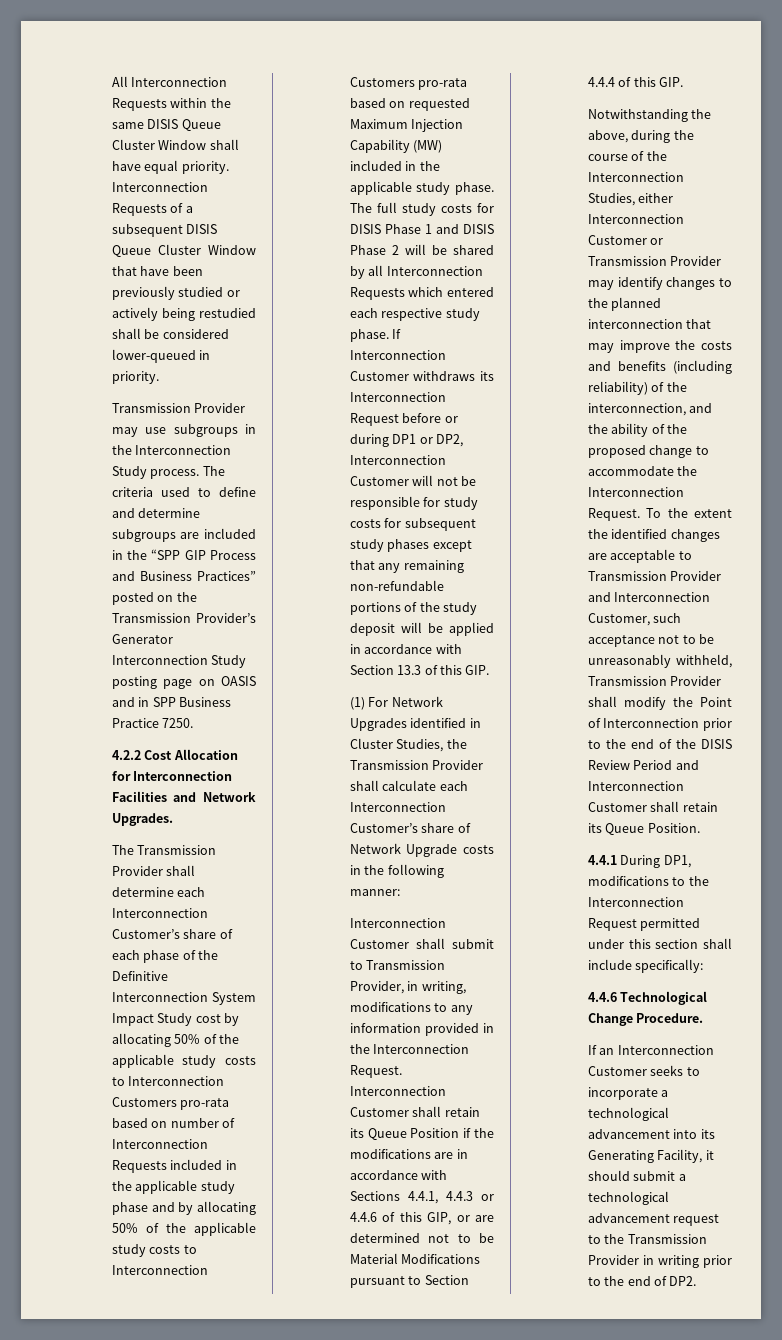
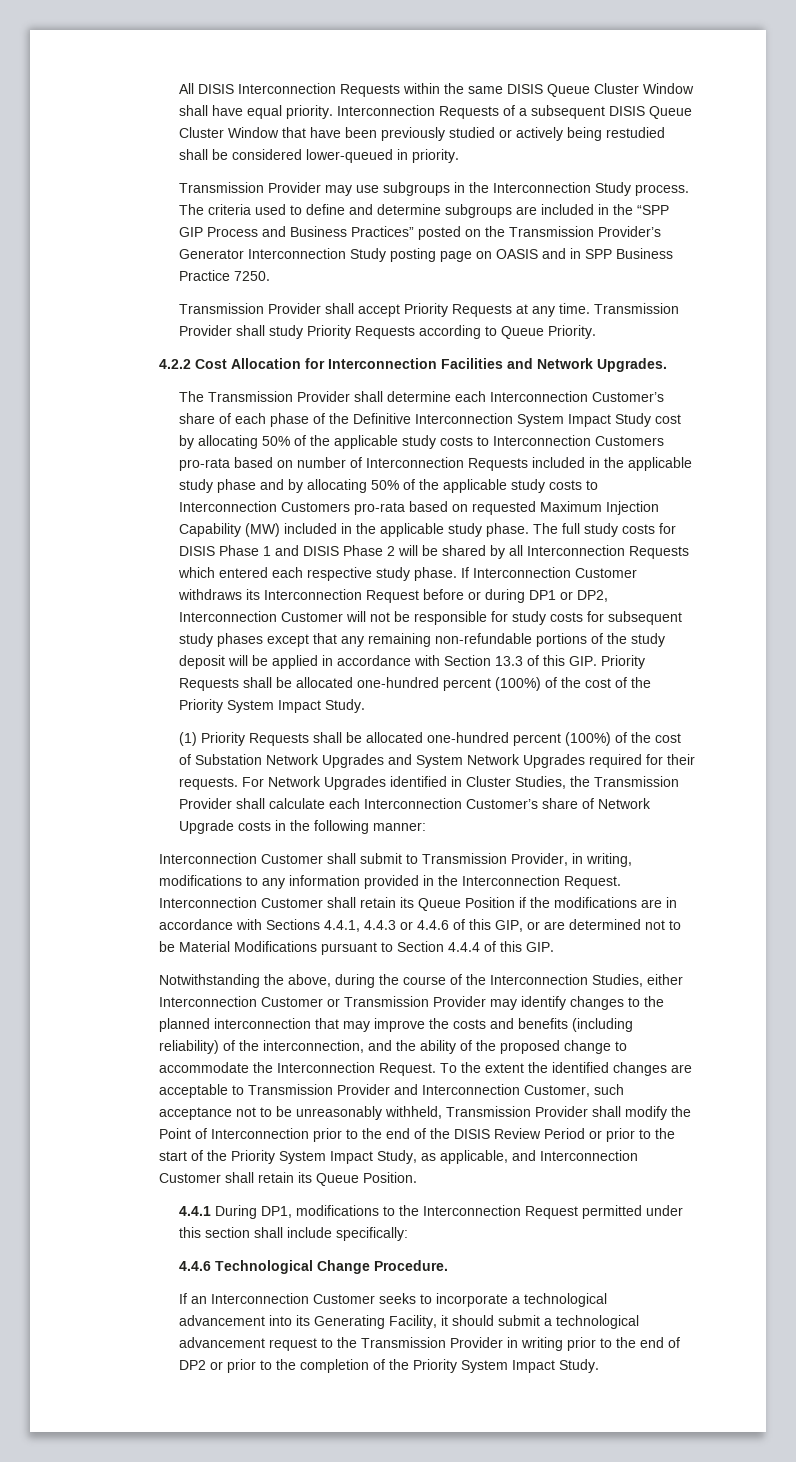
- All Interconnection Requests within the same DISIS Queue Cluster Window shall have equal priority.
+ All DISIS Interconnection Requests within the same DISIS Queue Cluster Window shall have equal priority.
+ Transmission Provider shall accept Priority Requests at any time. Transmission Provider shall study Priority Requests according to Queue Priority.
- If Interconnection Customer withdraws its Interconnection Request before or during DP1 or DP2, Interconnection Customer will not be responsible for study costs for subsequent study phases except that any remaining non-refundable portions of the study deposit will be applied in accordance with Section 13.3 of this GIP.
- (1) For Network Upgrades identified in Cluster Studies, the Transmission Provider shall calculate each Interconnection Customer’s share of Network Upgrade costs in the following manner:
+ If Interconnection Customer withdraws its Interconnection Request before or during DP1 or DP2, Interconnection Customer will not be responsible for study costs for subsequent study phases except that any remaining non-refundable portions of the study deposit will be applied in accordance with Section 13.3 of this GIP. Priority Requests shall be allocated one-hundred percent (100%) of the cost of the Priority System Impact Study.
+ (1) Priority Requests shall be allocated one-hundred percent (100%) of the cost of Substation Network Upgrades and System Network Upgrades required for their requests. For Network Upgrades identified in Cluster Studies, the Transmission Provider shall calculate each Interconnection Customer’s share of Network Upgrade costs in the following manner:
- To the extent the identified changes are acceptable to Transmission Provider and Interconnection Customer, such acceptance not to be unreasonably withheld, Transmission Provider shall modify the Point of Interconnection prior to the end of the DISIS Review Period and Interconnection Customer shall retain its Queue Position.
+ To the extent the identified changes are acceptable to Transmission Provider and Interconnection Customer, such acceptance not to be unreasonably withheld, Transmission Provider shall modify the Point of Interconnection prior to the end of the DISIS Review Period or prior to the start of the Priority System Impact Study, as applicable, and Interconnection Customer shall retain its Queue Position.
- If an Interconnection Customer seeks to incorporate a technological advancement into its Generating Facility, it should submit a technological advancement request to the Transmission Provider in writing prior to the end of DP2.
+ If an Interconnection Customer seeks to incorporate a technological advancement into its Generating Facility, it should submit a technological advancement request to the Transmission Provider in writing prior to the end of DP2 or prior to the completion of the Priority System Impact Study.

